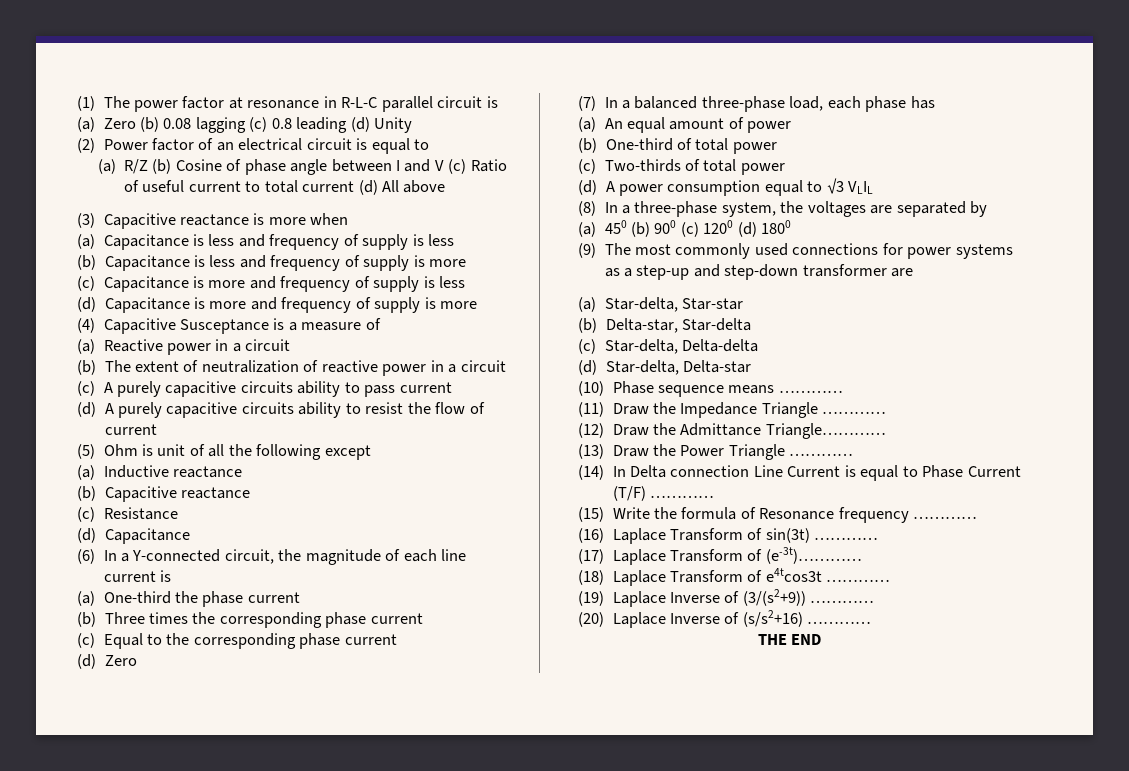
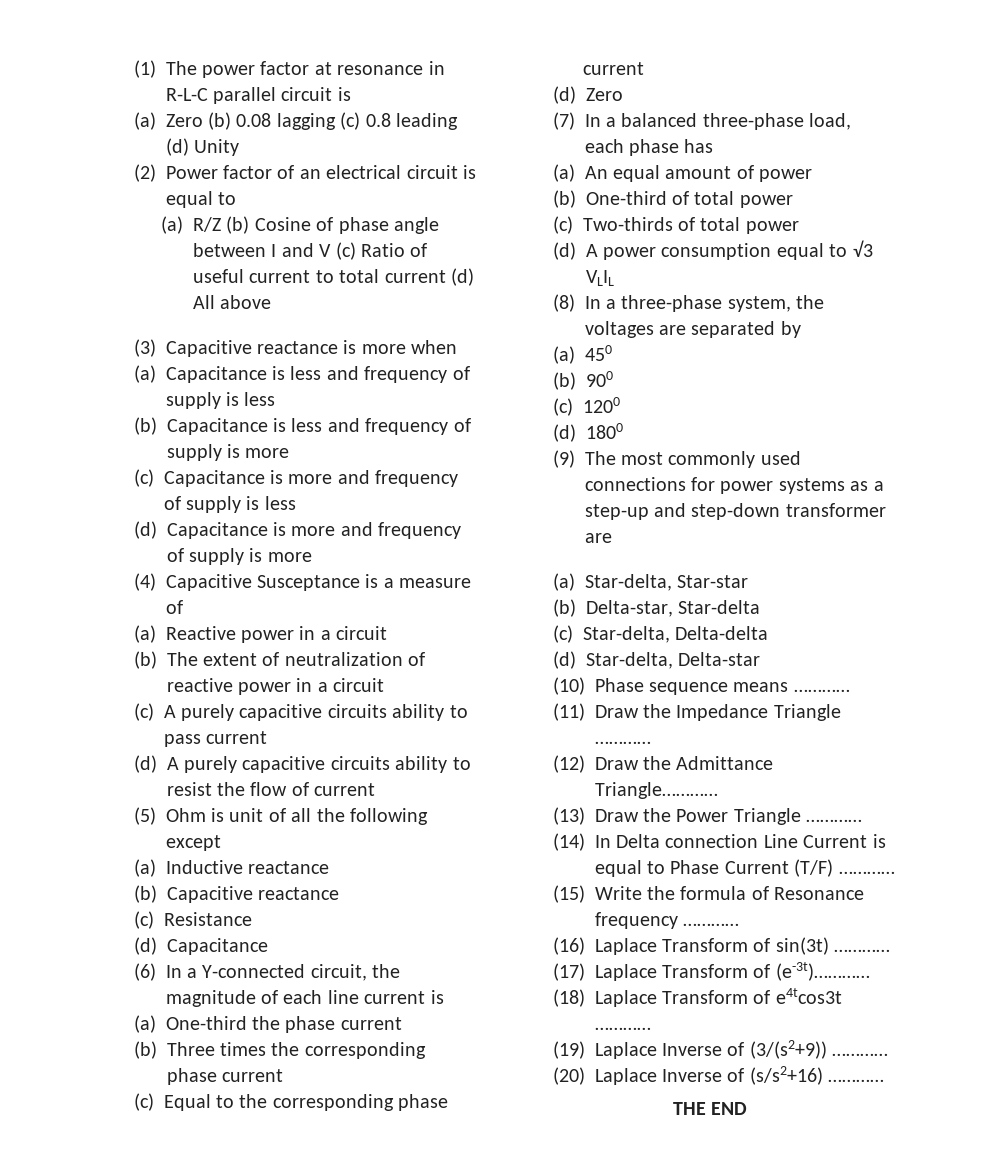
- (a) 450 (b) 900 (c) 1200 (d) 1800
+ (a) 450
+ (b) 900
+ (c) 1200
+ (d) 1800

